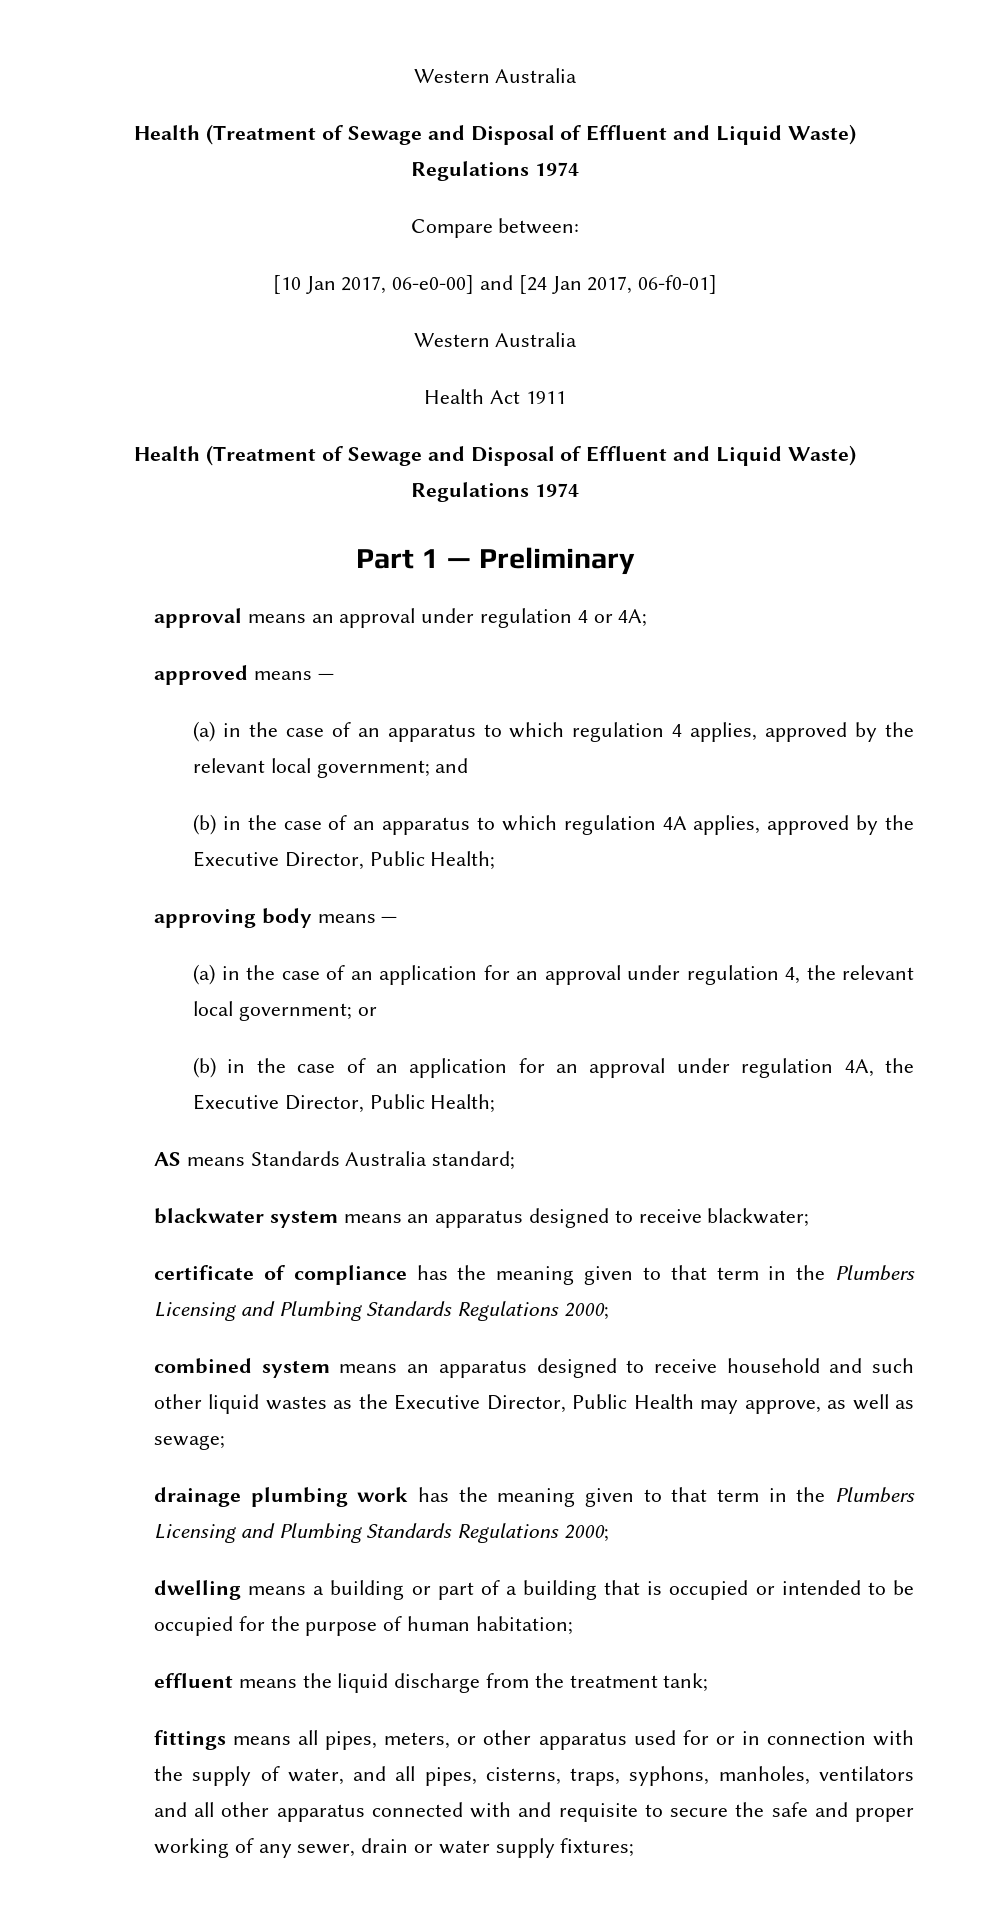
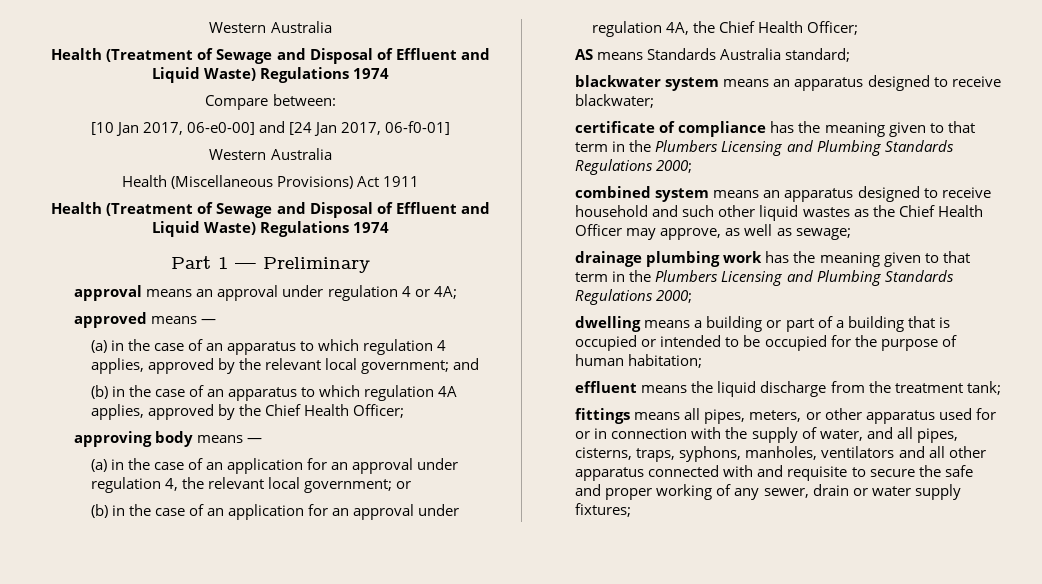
- Health Act 1911
+ Health (Miscellaneous Provisions) Act 1911
- (b) in the case of an apparatus to which regulation 4A applies, approved by the Executive Director, Public Health;
+ (b) in the case of an apparatus to which regulation 4A applies, approved by the Chief Health Officer;
- (b) in the case of an application for an approval under regulation 4A, the Executive Director, Public Health;
+ (b) in the case of an application for an approval under regulation 4A, the Chief Health Officer;
- combined system means an apparatus designed to receive household and such other liquid wastes as the Executive Director, Public Health may approve, as well as sewage;
+ combined system means an apparatus designed to receive household and such other liquid wastes as the Chief Health Officer may approve, as well as sewage;

